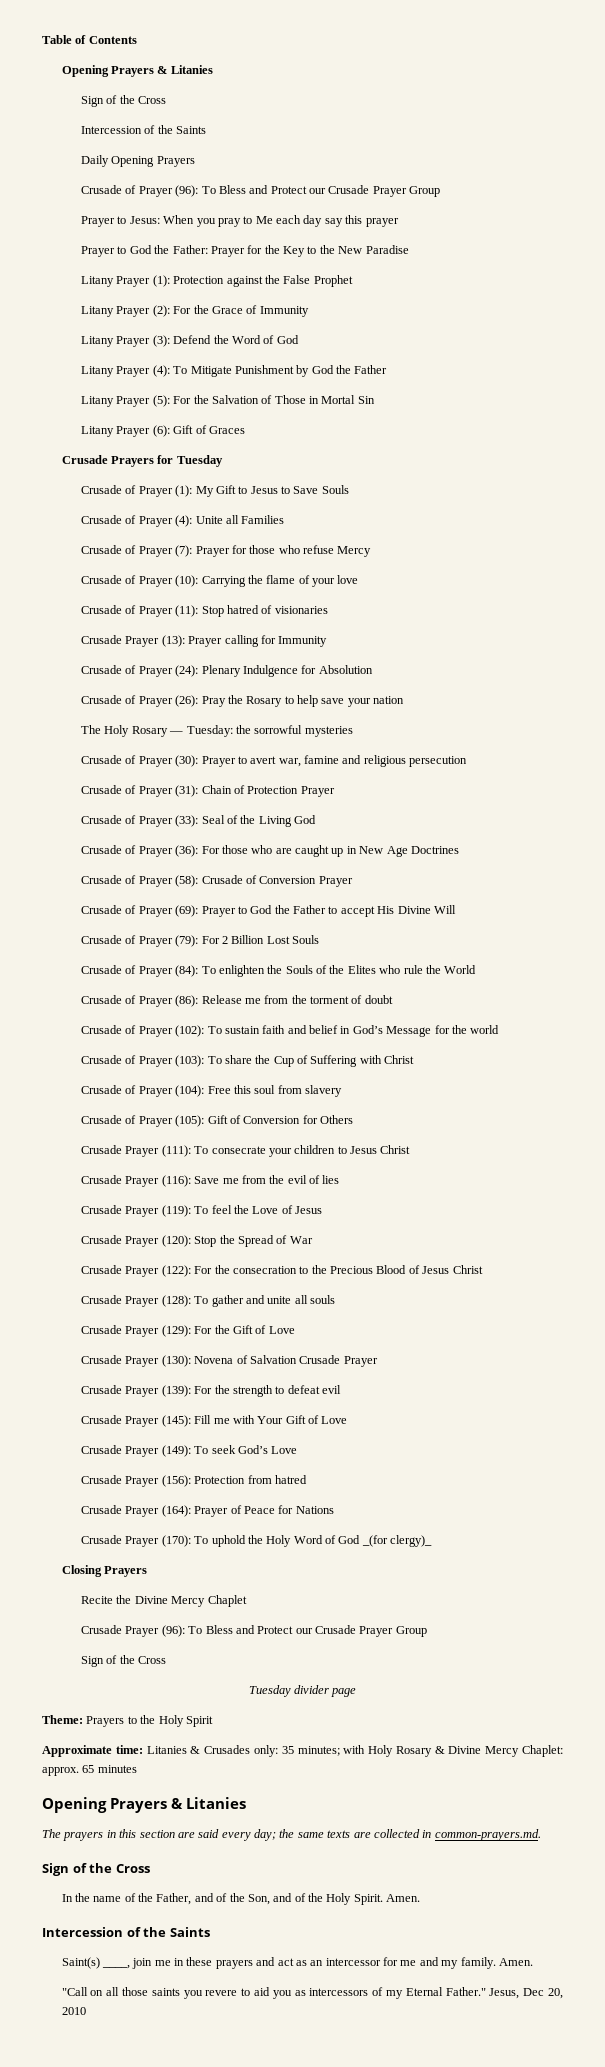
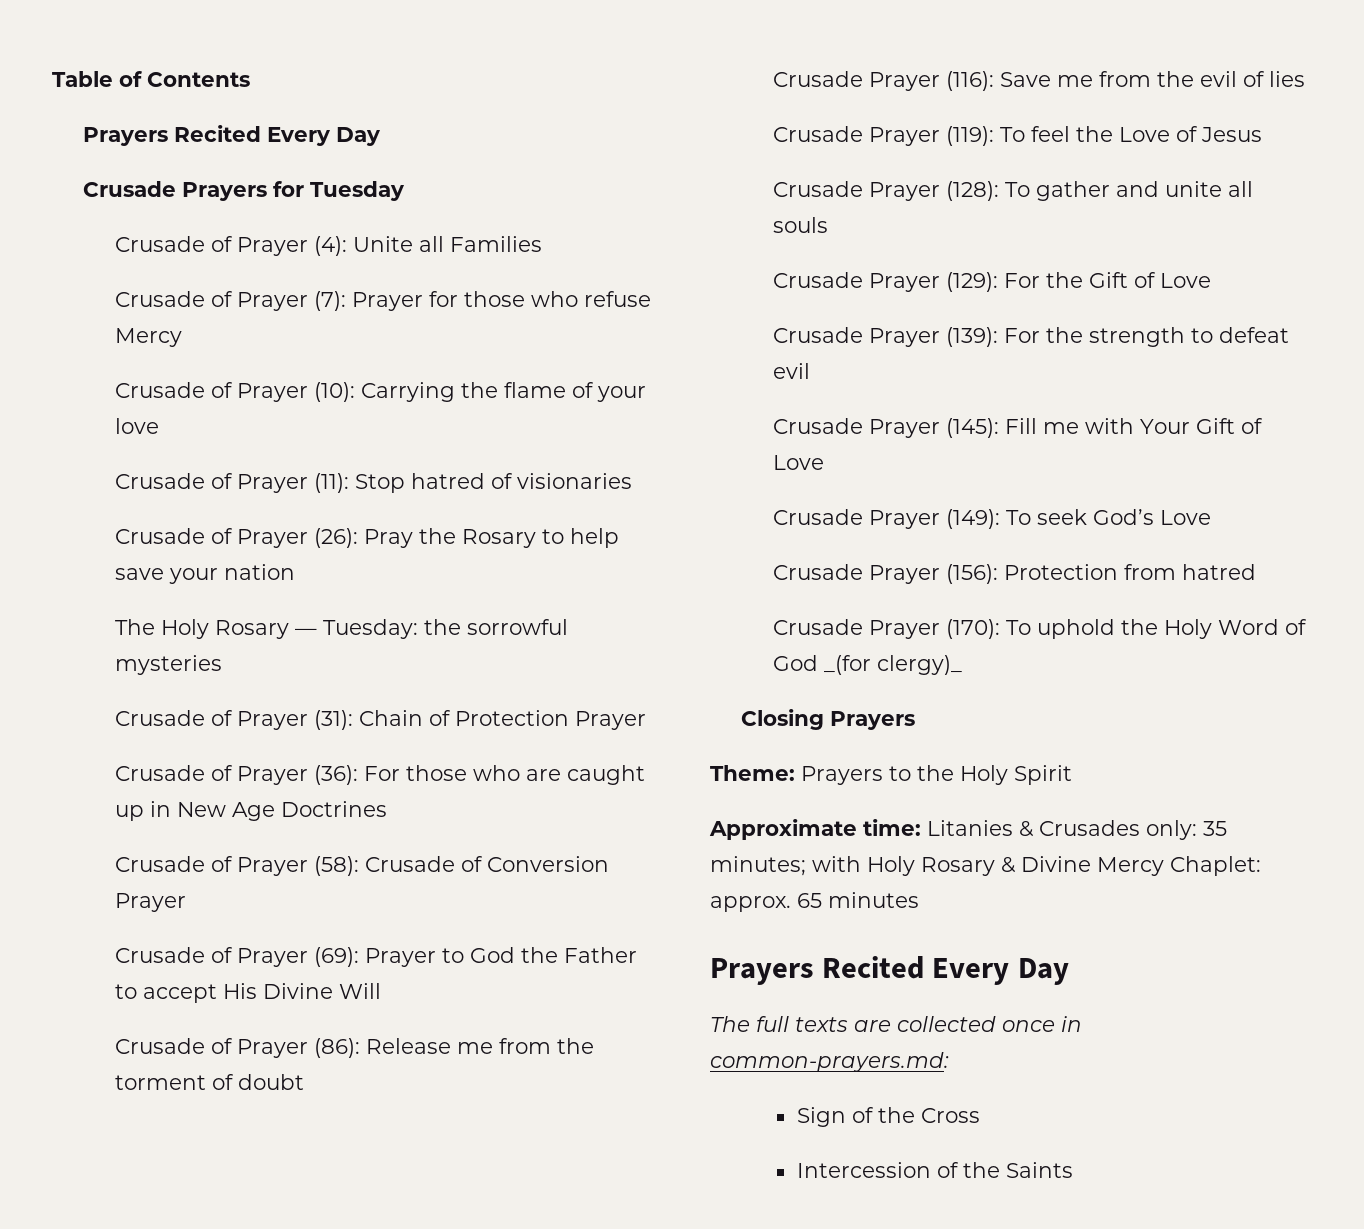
  Table of Contents
- Opening Prayers & Litanies
- Sign of the Cross
- Intercession of the Saints
- Daily Opening Prayers
- Crusade of Prayer (96): To Bless and Protect our Crusade Prayer Group
- Prayer to Jesus: When you pray to Me each day say this prayer
- Prayer to God the Father: Prayer for the Key to the New Paradise
- Litany Prayer (1): Protection against the False Prophet
- Litany Prayer (2): For the Grace of Immunity
- Litany Prayer (3): Defend the Word of God
- Litany Prayer (4): To Mitigate Punishment by God the Father
- Litany Prayer (5): For the Salvation of Those in Mortal Sin
- Litany Prayer (6): Gift of Graces
+ Prayers Recited Every Day
  Crusade Prayers for Tuesday
- Crusade of Prayer (1): My Gift to Jesus to Save Souls
- Crusade Prayer (13): Prayer calling for Immunity
- Crusade of Prayer (24): Plenary Indulgence for Absolution
- Crusade of Prayer (30): Prayer to avert war, famine and religious persecution
- Crusade of Prayer (33): Seal of the Living God
- Crusade of Prayer (79): For 2 Billion Lost Souls
- Crusade of Prayer (84): To enlighten the Souls of the Elites who rule the World
- Crusade of Prayer (102): To sustain faith and belief in God’s Message for the world
- Crusade of Prayer (103): To share the Cup of Suffering with Christ
- Crusade of Prayer (104): Free this soul from slavery
- Crusade of Prayer (105): Gift of Conversion for Others
- Crusade Prayer (111): To consecrate your children to Jesus Christ
- Crusade Prayer (120): Stop the Spread of War
- Crusade Prayer (122): For the consecration to the Precious Blood of Jesus Christ
- Crusade Prayer (130): Novena of Salvation Crusade Prayer
- Crusade Prayer (164): Prayer of Peace for Nations
- Recite the Divine Mercy Chaplet
- Crusade Prayer (96): To Bless and Protect our Crusade Prayer Group
- Sign of the Cross
- Tuesday divider page
  Approximate time: Litanies & Crusades only: 35 minutes; with Holy Rosary & Divine Mercy Chaplet: approx. 65 minutes
- Opening Prayers & Litanies
- The prayers in this section are said every day; the same texts are collected in common-prayers.md.
+ Prayers Recited Every Day
+ The full texts are collected once in common-prayers.md:
  Sign of the Cross
- In the name of the Father, and of the Son, and of the Holy Spirit. Amen.
  Intercession of the Saints
- Saint(s) ____, join me in these prayers and act as an intercessor for me and my family. Amen.
- "Call on all those saints you revere to aid you as intercessors of my Eternal Father." Jesus, Dec 20, 2010

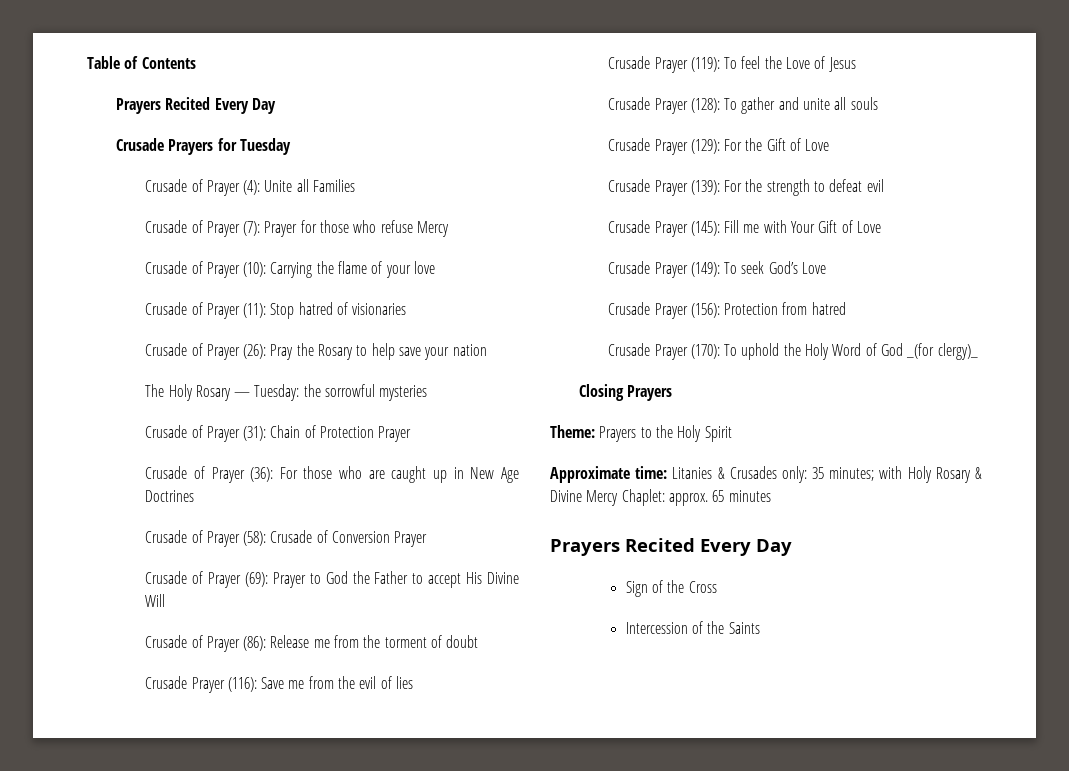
- The full texts are collected once in common-prayers.md:

